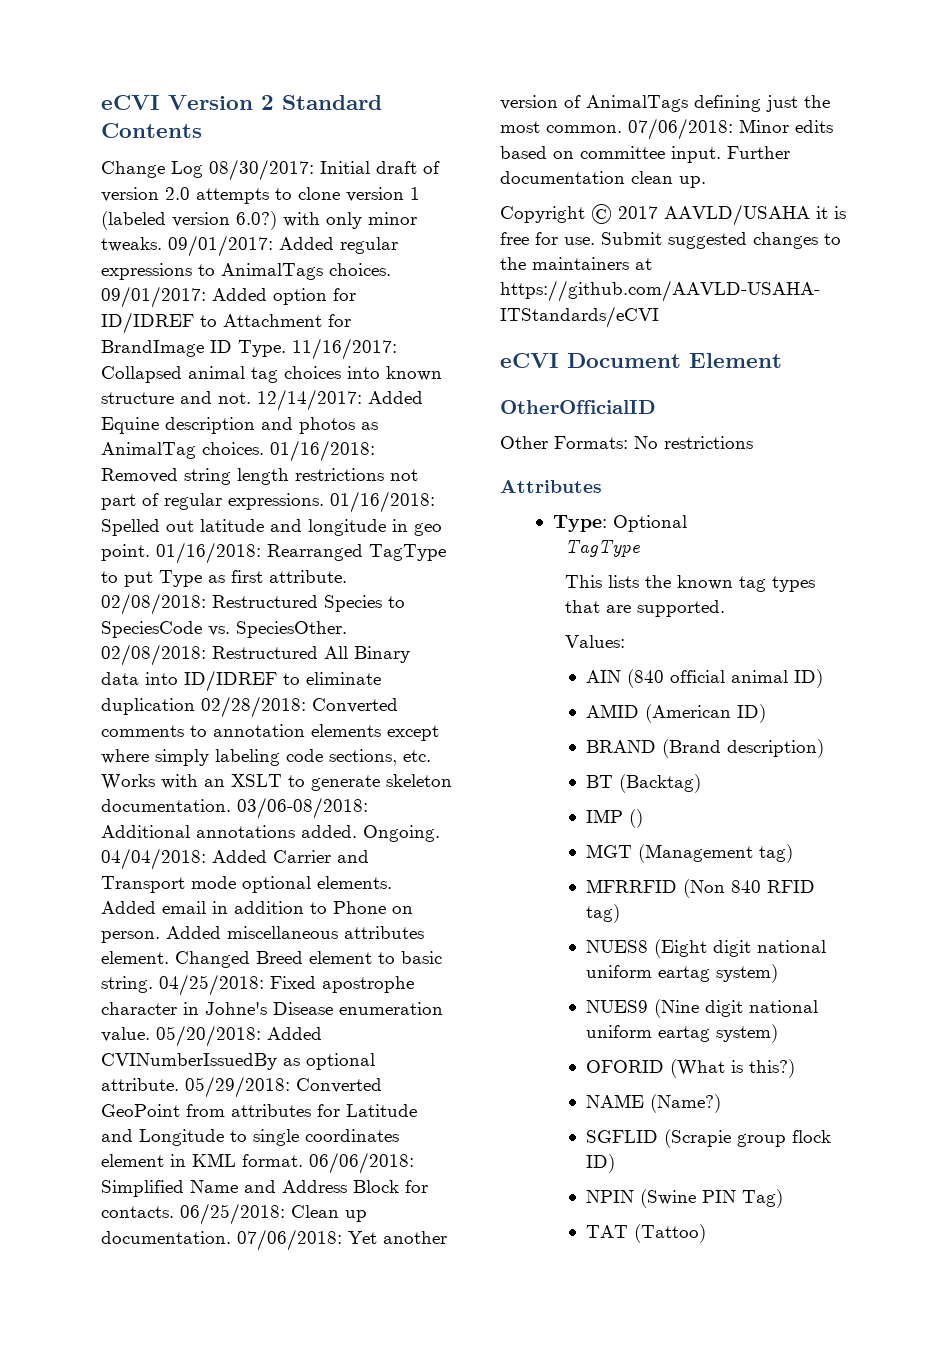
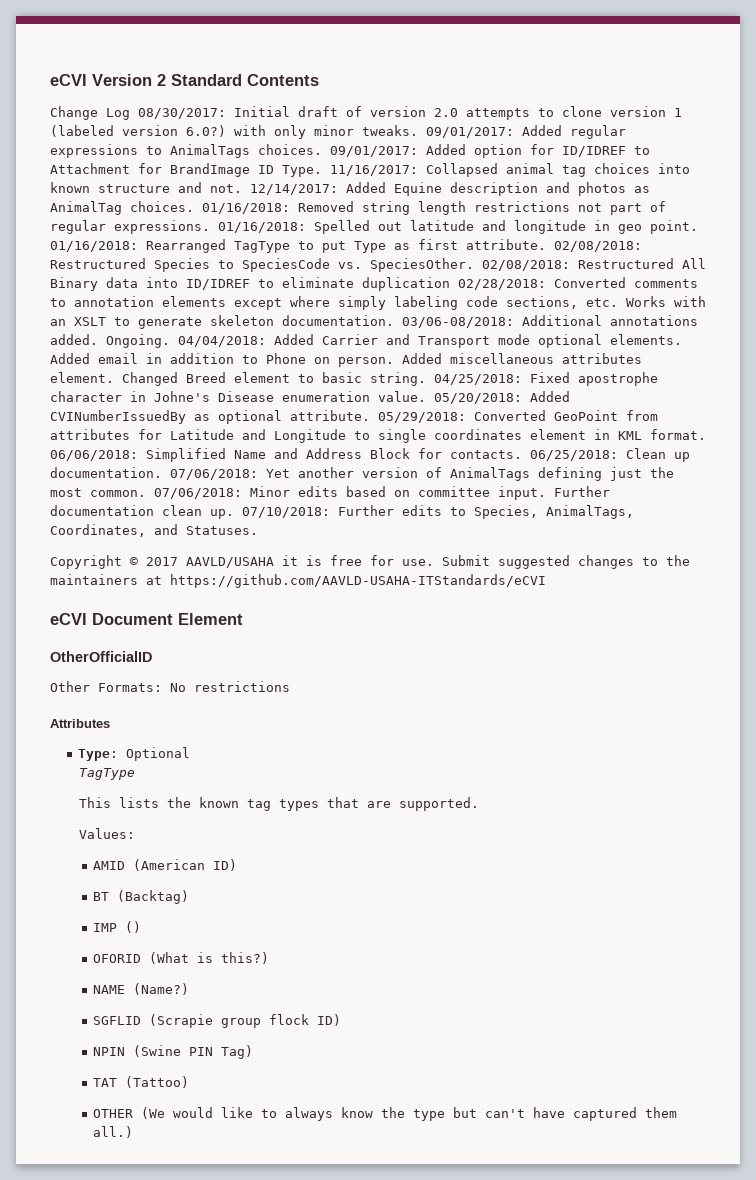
+ 07/10/2018: Further edits to Species, AnimalTags, Coordinates, and Statuses.
- AIN (840 official animal ID)
- BRAND (Brand description)
- MGT (Management tag)
- MFRRFID (Non 840 RFID tag)
- NUES8 (Eight digit national uniform eartag system)
- NUES9 (Nine digit national uniform eartag system)
+ OTHER (We would like to always know the type but can't have captured them all.)

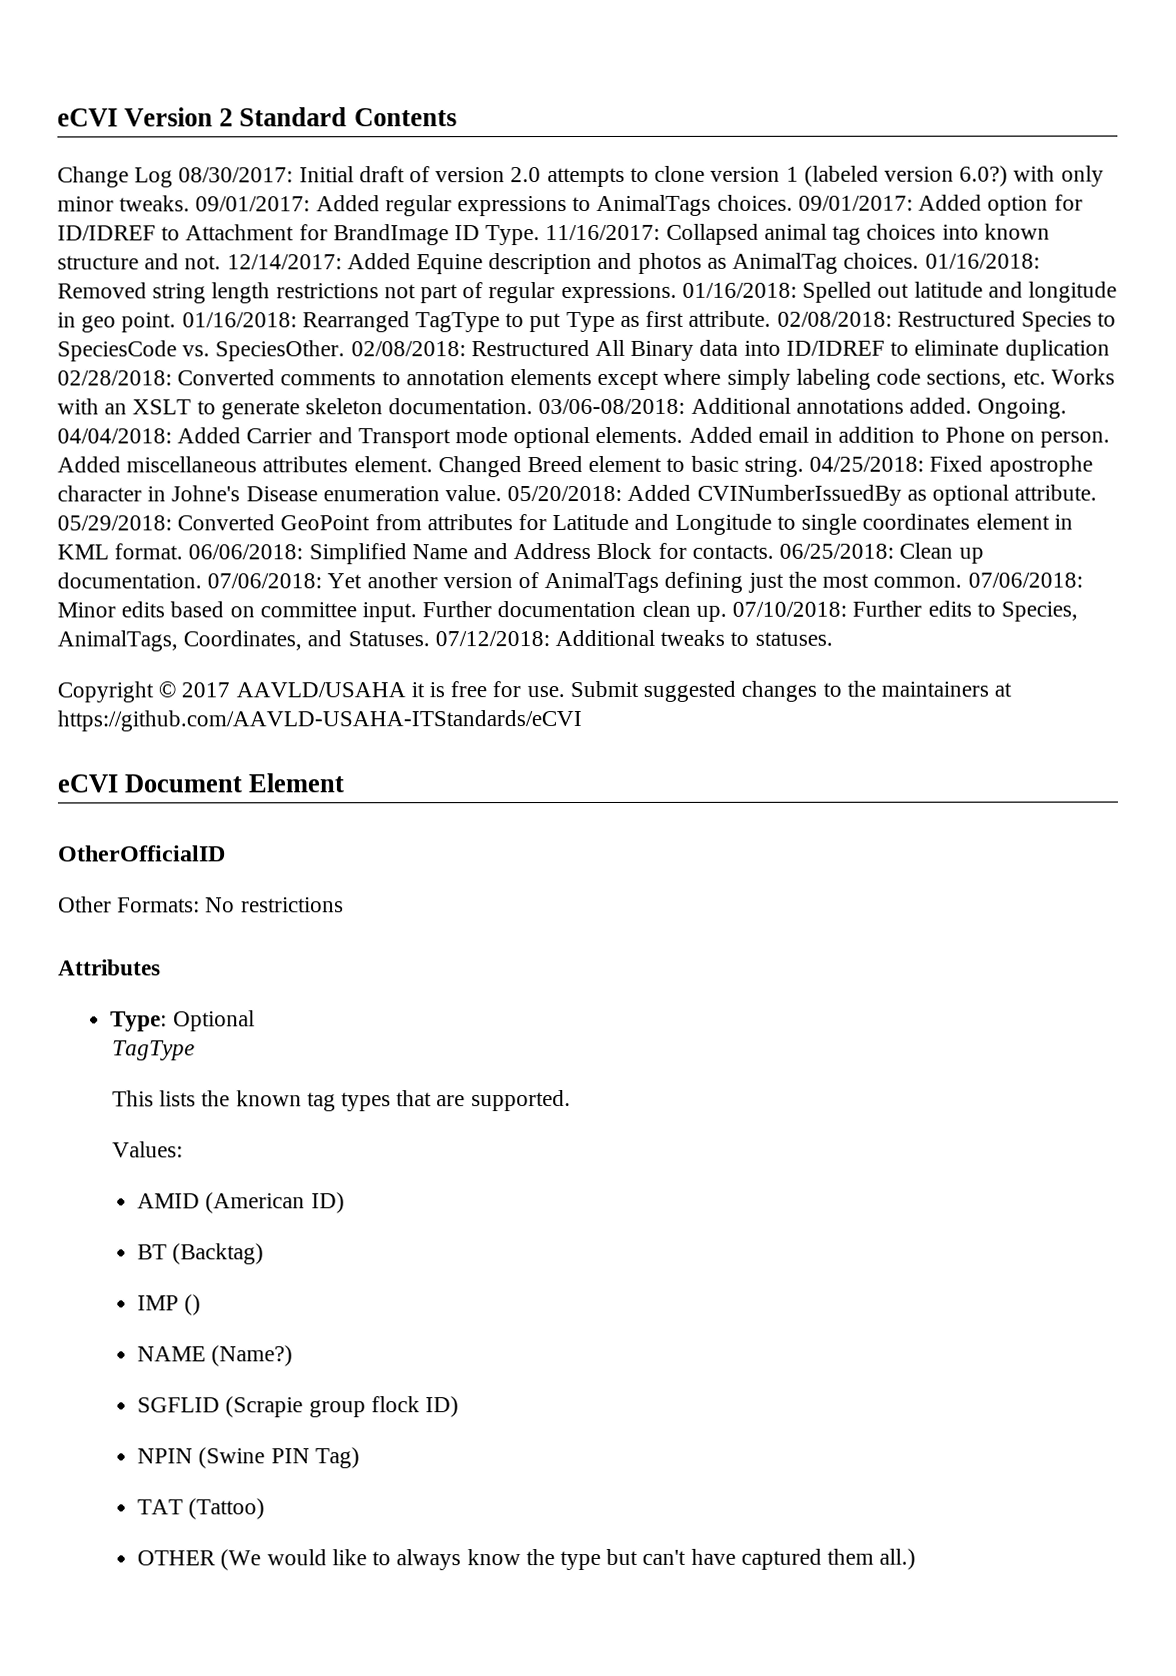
+ 07/12/2018: Additional tweaks to statuses.
- OFORID (What is this?)

